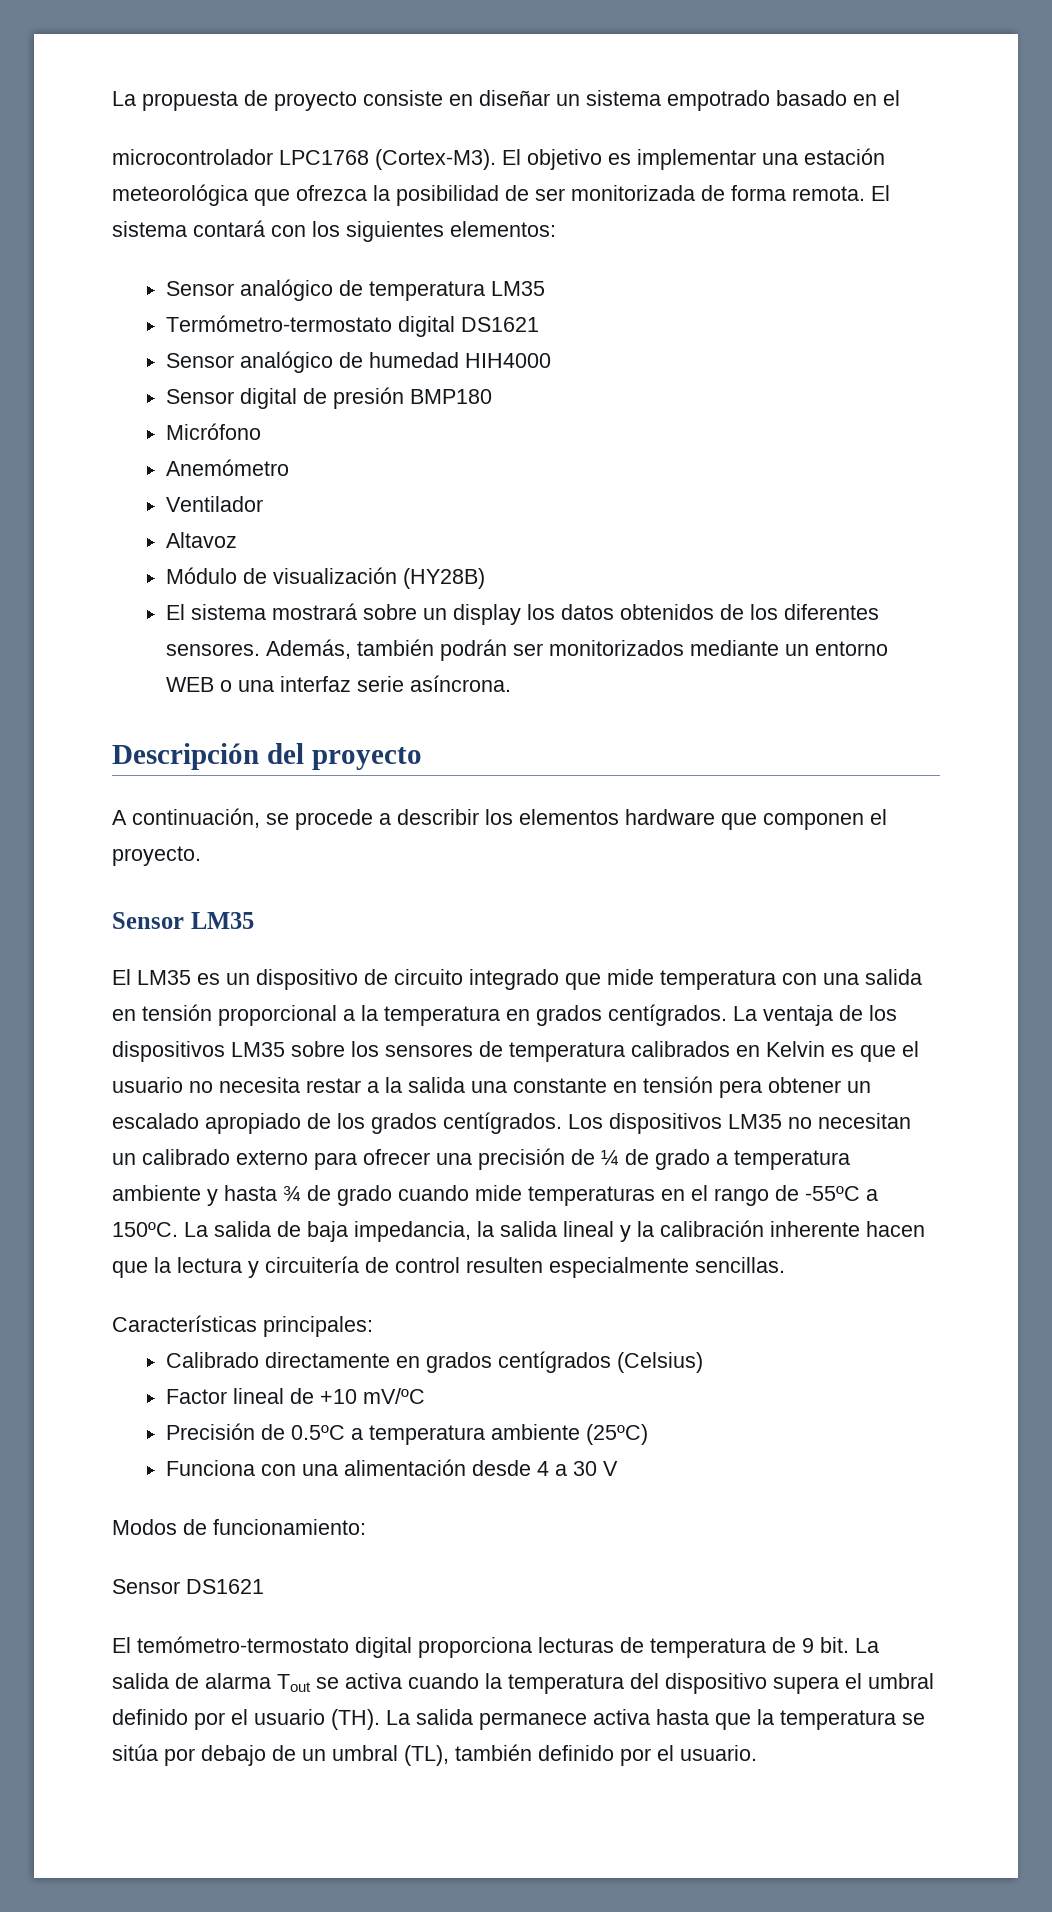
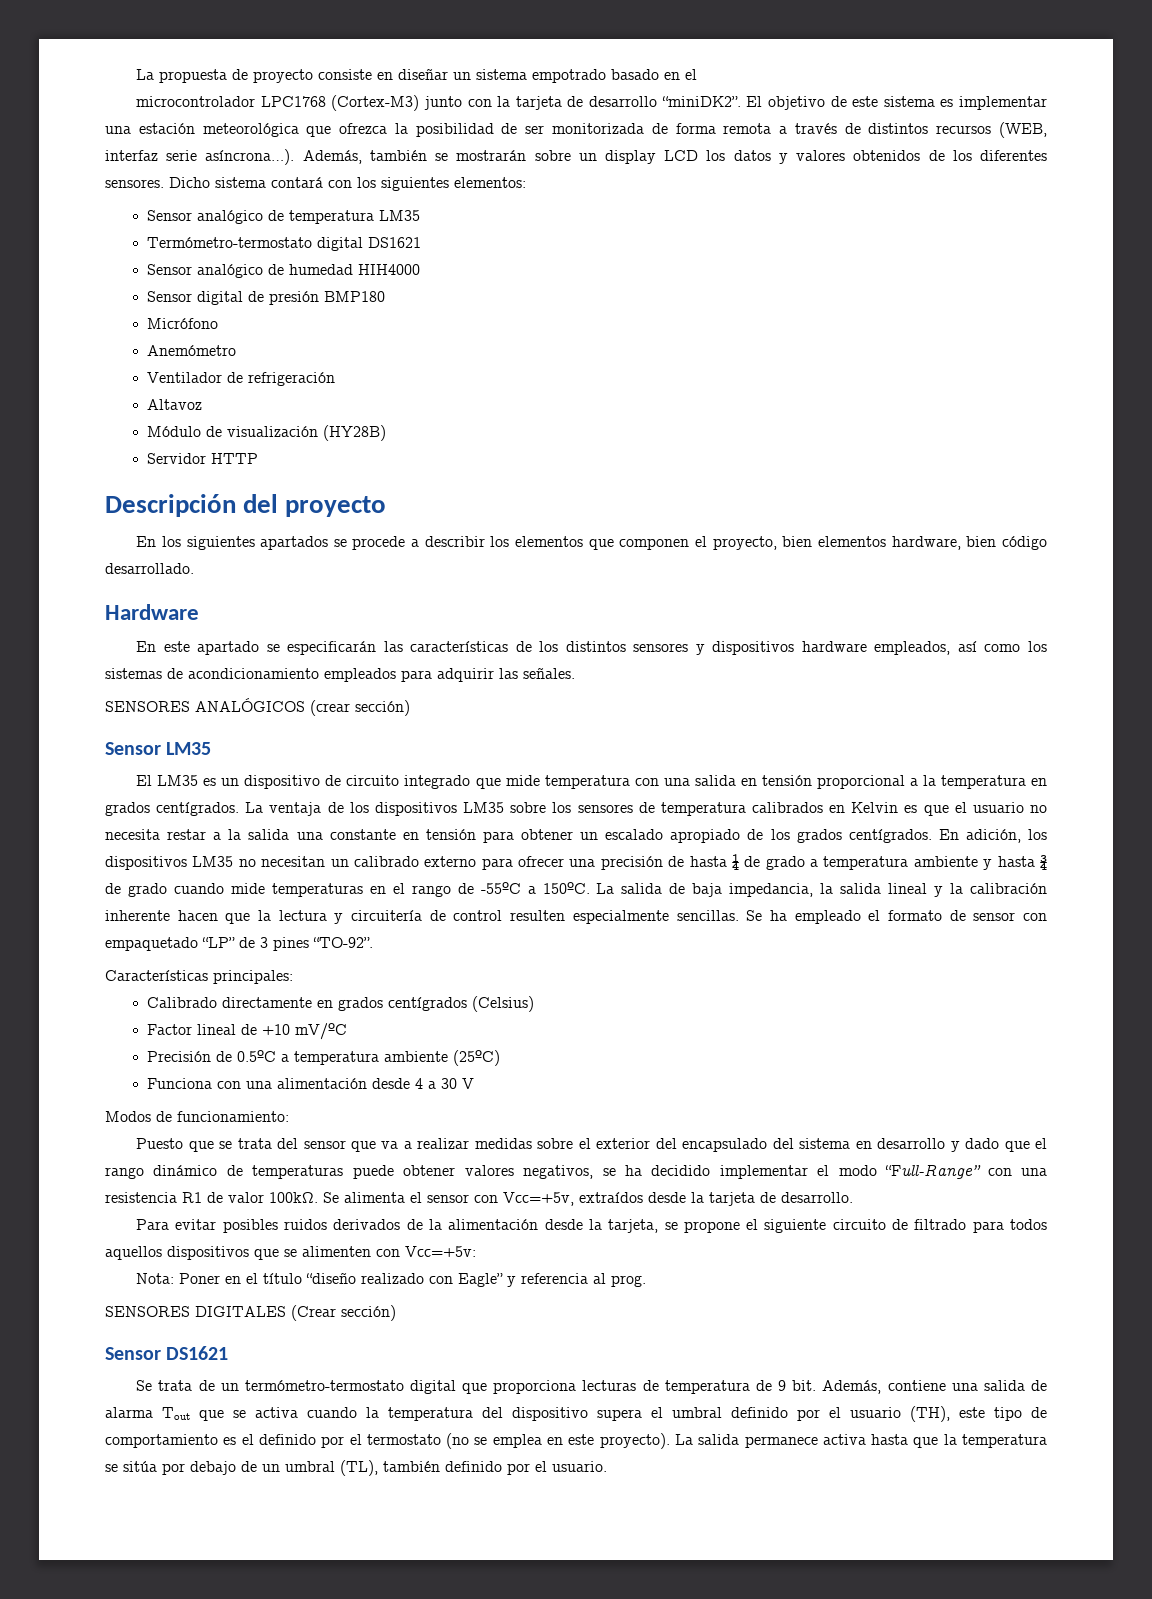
- microcontrolador LPC1768 (Cortex-M3). El objetivo es implementar una estación meteorológica que ofrezca la posibilidad de ser monitorizada de forma remota. El sistema contará con los siguientes elementos:
+ microcontrolador LPC1768 (Cortex-M3) junto con la tarjeta de desarrollo “miniDK2”. El objetivo de este sistema es implementar una estación meteorológica que ofrezca la posibilidad de ser monitorizada de forma remota a través de distintos recursos (WEB, interfaz serie asíncrona…). Además, también se mostrarán sobre un display LCD los datos y valores obtenidos de los diferentes sensores. Dicho sistema contará con los siguientes elementos:
- Ventilador
+ Ventilador de refrigeración
- El sistema mostrará sobre un display los datos obtenidos de los diferentes sensores. Además, también podrán ser monitorizados mediante un entorno WEB o una interfaz serie asíncrona.
+ Servidor HTTP
- A continuación, se procede a describir los elementos hardware que componen el proyecto.
+ En los siguientes apartados se procede a describir los elementos que componen el proyecto, bien elementos hardware, bien código desarrollado.
+ Hardware
+ En este apartado se especificarán las características de los distintos sensores y dispositivos hardware empleados, así como los sistemas de acondicionamiento empleados para adquirir las señales.
+ SENSORES ANALÓGICOS (crear sección)
- La ventaja de los dispositivos LM35 sobre los sensores de temperatura calibrados en Kelvin es que el usuario no necesita restar a la salida una constante en tensión pera obtener un escalado apropiado de los grados centígrados.
+ La ventaja de los dispositivos LM35 sobre los sensores de temperatura calibrados en Kelvin es que el usuario no necesita restar a la salida una constante en tensión para obtener un escalado apropiado de los grados centígrados.
- Los dispositivos LM35 no necesitan un calibrado externo para ofrecer una precisión de ¼ de grado a temperatura ambiente y hasta ¾ de grado cuando mide temperaturas en el rango de -55ºC a 150ºC.
+ En adición, los dispositivos LM35 no necesitan un calibrado externo para ofrecer una precisión de hasta ¼ de grado a temperatura ambiente y hasta ¾ de grado cuando mide temperaturas en el rango de -55ºC a 150ºC.
+ Se ha empleado el formato de sensor con empaquetado “LP” de 3 pines “TO-92”.
+ Puesto que se trata del sensor que va a realizar medidas sobre el exterior del encapsulado del sistema en desarrollo y dado que el rango dinámico de temperaturas puede obtener valores negativos, se ha decidido implementar el modo “Full-Range” con una resistencia R1 de valor 100kΩ. Se alimenta el sensor con Vcc=+5v, extraídos desde la tarjeta de desarrollo.
+ Para evitar posibles ruidos derivados de la alimentación desde la tarjeta, se propone el siguiente circuito de filtrado para todos aquellos dispositivos que se alimenten con Vcc=+5v:
+ Nota: Poner en el título “diseño realizado con Eagle” y referencia al prog.
+ SENSORES DIGITALES (Crear sección)
  Sensor DS1621
- El temómetro-termostato digital proporciona lecturas de temperatura de 9 bit.
+ Se trata de un termómetro-termostato digital que proporciona lecturas de temperatura de 9 bit.
- La salida de alarma Tout se activa cuando la temperatura del dispositivo supera el umbral definido por el usuario (TH). La salida permanece activa hasta que la temperatura se sitúa por debajo de un umbral (TL), también definido por el usuario.
+ Además, contiene una salida de alarma Tout que se activa cuando la temperatura del dispositivo supera el umbral definido por el usuario (TH), este tipo de comportamiento es el definido por el termostato (no se emplea en este proyecto). La salida permanece activa hasta que la temperatura se sitúa por debajo de un umbral (TL), también definido por el usuario.

